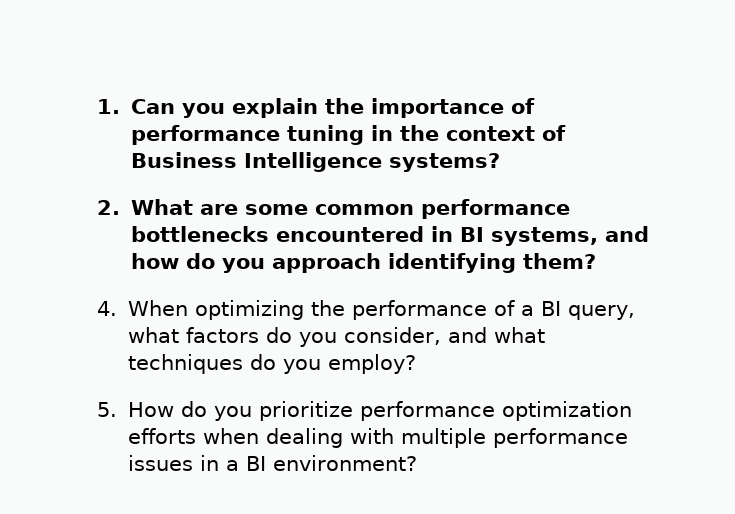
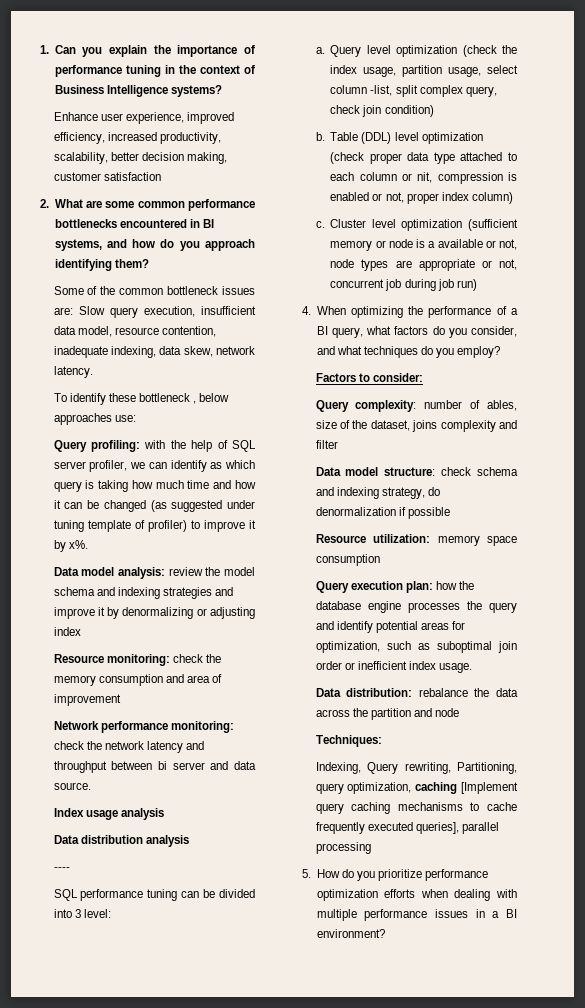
+ Enhance user experience, improved efficiency, increased productivity, scalability, better decision making, customer satisfaction
+ Some of the common bottleneck issues are: Slow query execution, insufficient data model, resource contention, inadequate indexing, data skew, network latency.
+ To identify these bottleneck , below approaches use:
+ Query profiling: with the help of SQL server profiler, we can identify as which query is taking how much time and how it can be changed (as suggested under tuning template of profiler) to improve it by x%.
+ Data model analysis: review the model schema and indexing strategies and improve it by denormalizing or adjusting index
+ Resource monitoring: check the memory consumption and area of improvement
+ Network performance monitoring: check the network latency and throughput between bi server and data source.
+ Index usage analysis
+ Data distribution analysis
+ ----
+ SQL performance tuning can be divided into 3 level:
+ a. Query level optimization (check the index usage, partition usage, select column -list, split complex query, check join condition)
+ b. Table (DDL) level optimization (check proper data type attached to each column or nit, compression is enabled or not, proper index column)
+ c. Cluster level optimization (sufficient memory or node is a available or not, node types are appropriate or not, concurrent job during job run)
+ Factors to consider:
+ Query complexity: number of ables, size of the dataset, joins complexity and filter
+ Data model structure: check schema and indexing strategy, do denormalization if possible
+ Resource utilization: memory space consumption
+ Query execution plan: how the database engine processes the query and identify potential areas for optimization, such as suboptimal join order or inefficient index usage.
+ Data distribution: rebalance the data across the partition and node
+ Techniques:
+ Indexing, Query rewriting, Partitioning, query optimization, caching [Implement query caching mechanisms to cache frequently executed queries], parallel processing

